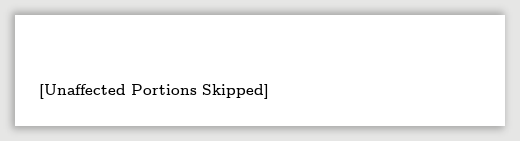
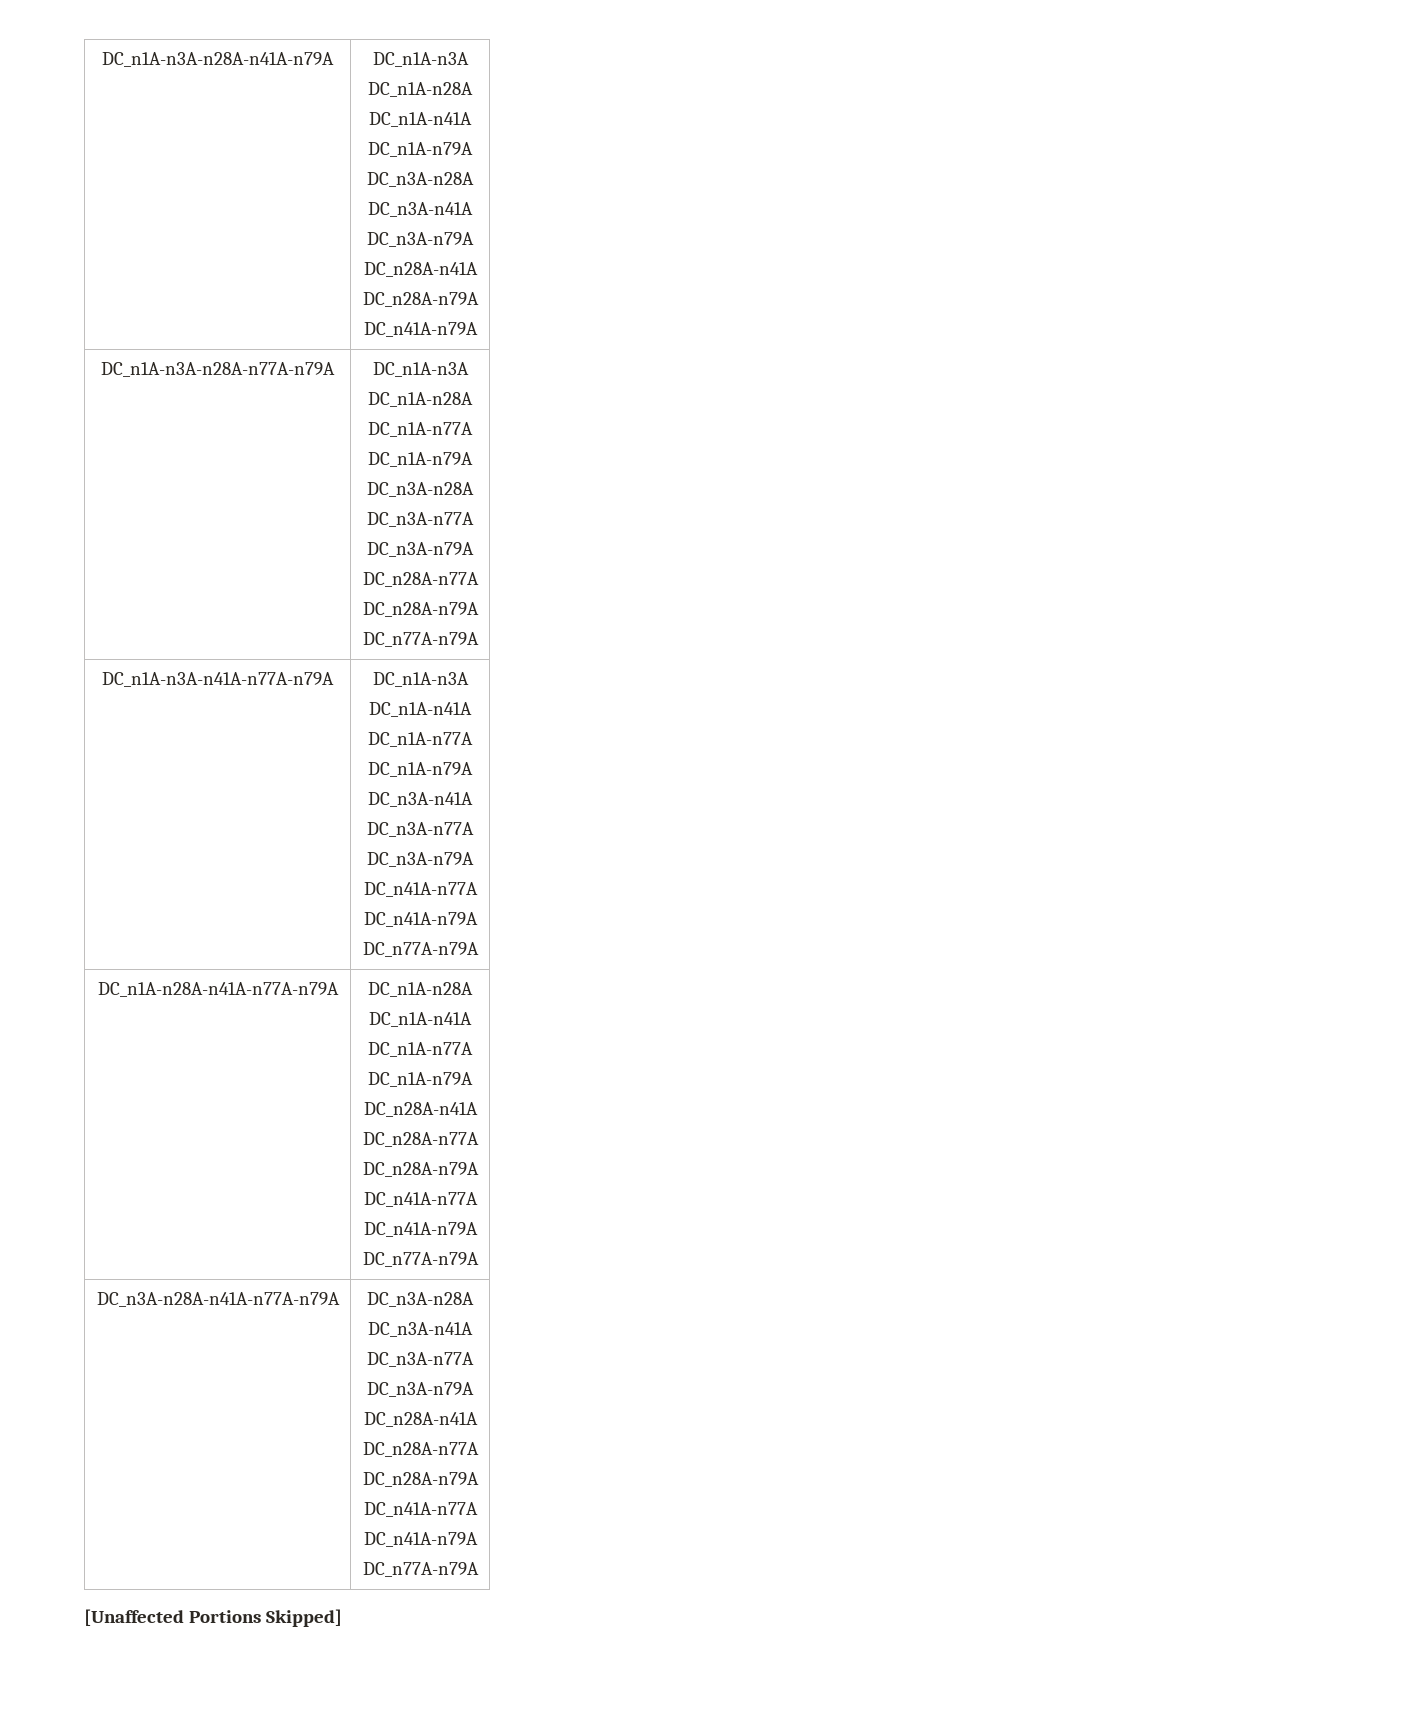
+ DC_n1A-n3A-n28A-n41A-n79A | DC_n1A-n3A
+ DC_n1A-n28A
+ DC_n1A-n41A
+ DC_n1A-n79A
+ DC_n3A-n28A
+ DC_n3A-n41A
+ DC_n3A-n79A
+ DC_n28A-n41A
+ DC_n28A-n79A
+ DC_n41A-n79A
+ DC_n1A-n3A-n28A-n77A-n79A | DC_n1A-n3A
+ DC_n1A-n28A
+ DC_n1A-n77A
+ DC_n1A-n79A
+ DC_n3A-n28A
+ DC_n3A-n77A
+ DC_n3A-n79A
+ DC_n28A-n77A
+ DC_n28A-n79A
+ DC_n77A-n79A
+ DC_n1A-n3A-n41A-n77A-n79A | DC_n1A-n3A
+ DC_n1A-n41A
+ DC_n1A-n77A
+ DC_n1A-n79A
+ DC_n3A-n41A
+ DC_n3A-n77A
+ DC_n3A-n79A
+ DC_n41A-n77A
+ DC_n41A-n79A
+ DC_n77A-n79A
+ DC_n1A-n28A-n41A-n77A-n79A | DC_n1A-n28A
+ DC_n1A-n41A
+ DC_n1A-n77A
+ DC_n1A-n79A
+ DC_n28A-n41A
+ DC_n28A-n77A
+ DC_n28A-n79A
+ DC_n41A-n77A
+ DC_n41A-n79A
+ DC_n77A-n79A
+ DC_n3A-n28A-n41A-n77A-n79A | DC_n3A-n28A
+ DC_n3A-n41A
+ DC_n3A-n77A
+ DC_n3A-n79A
+ DC_n28A-n41A
+ DC_n28A-n77A
+ DC_n28A-n79A
+ DC_n41A-n77A
+ DC_n41A-n79A
+ DC_n77A-n79A

